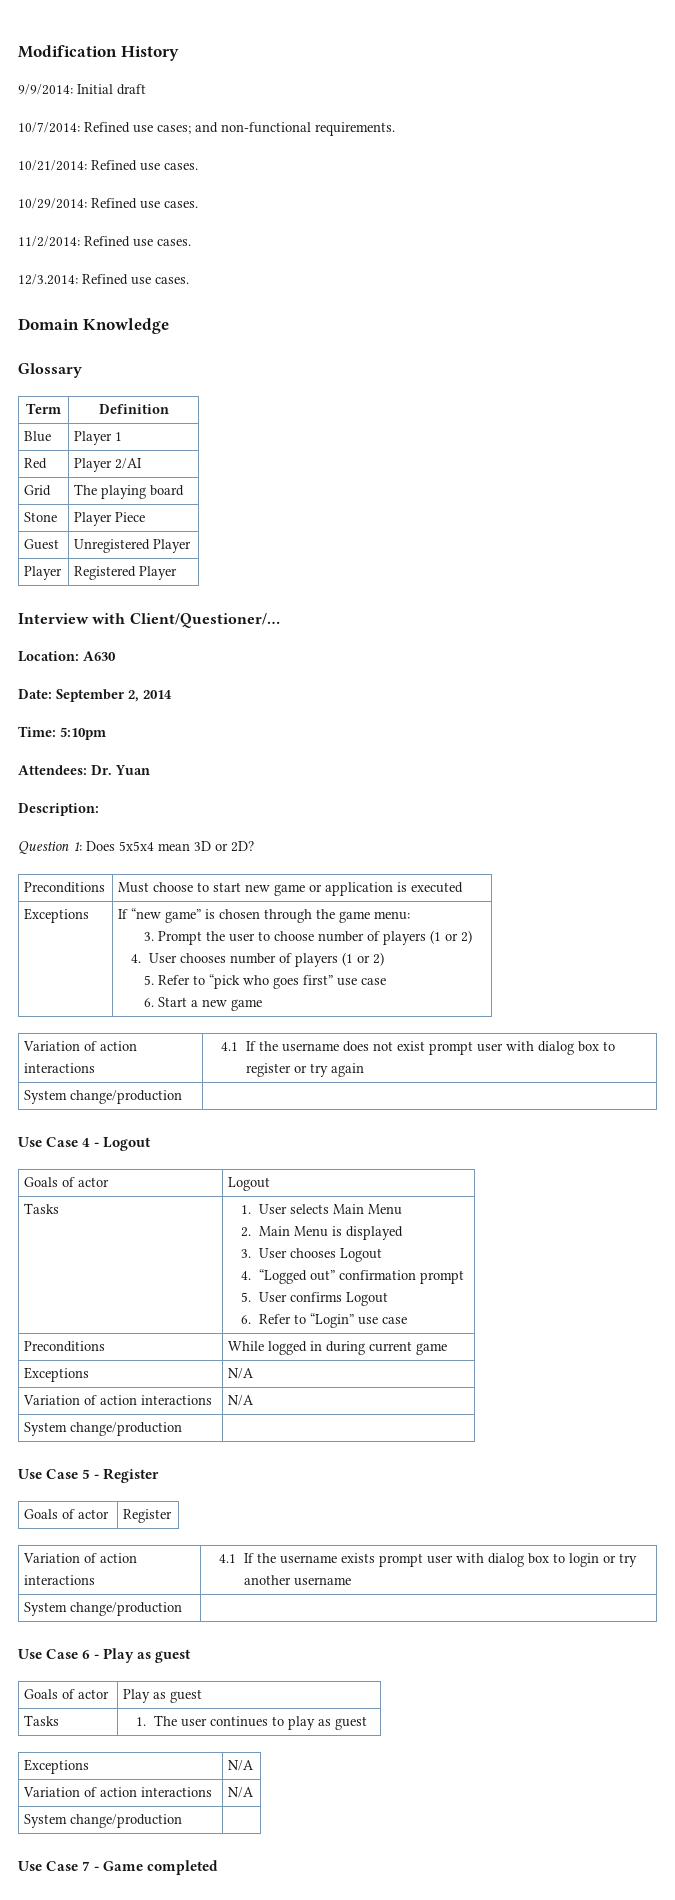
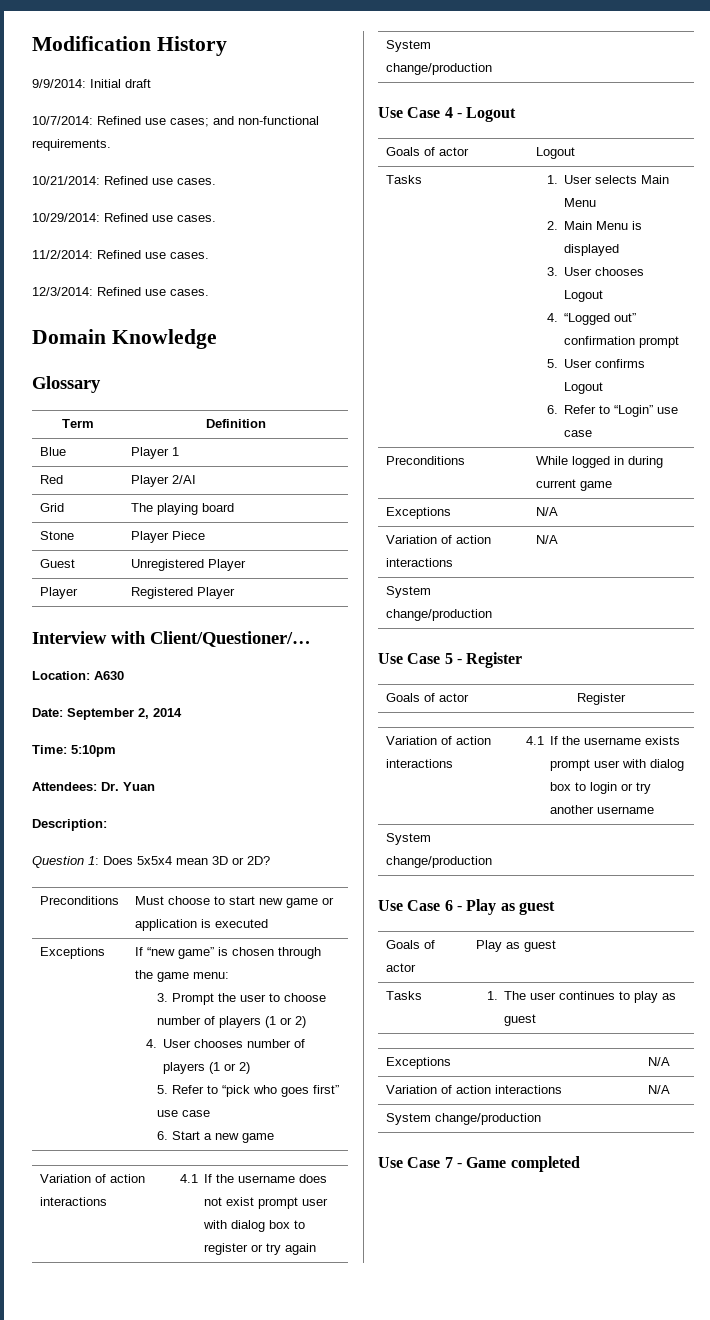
- 12/3.2014: Refined use cases.
+ 12/3/2014: Refined use cases.

